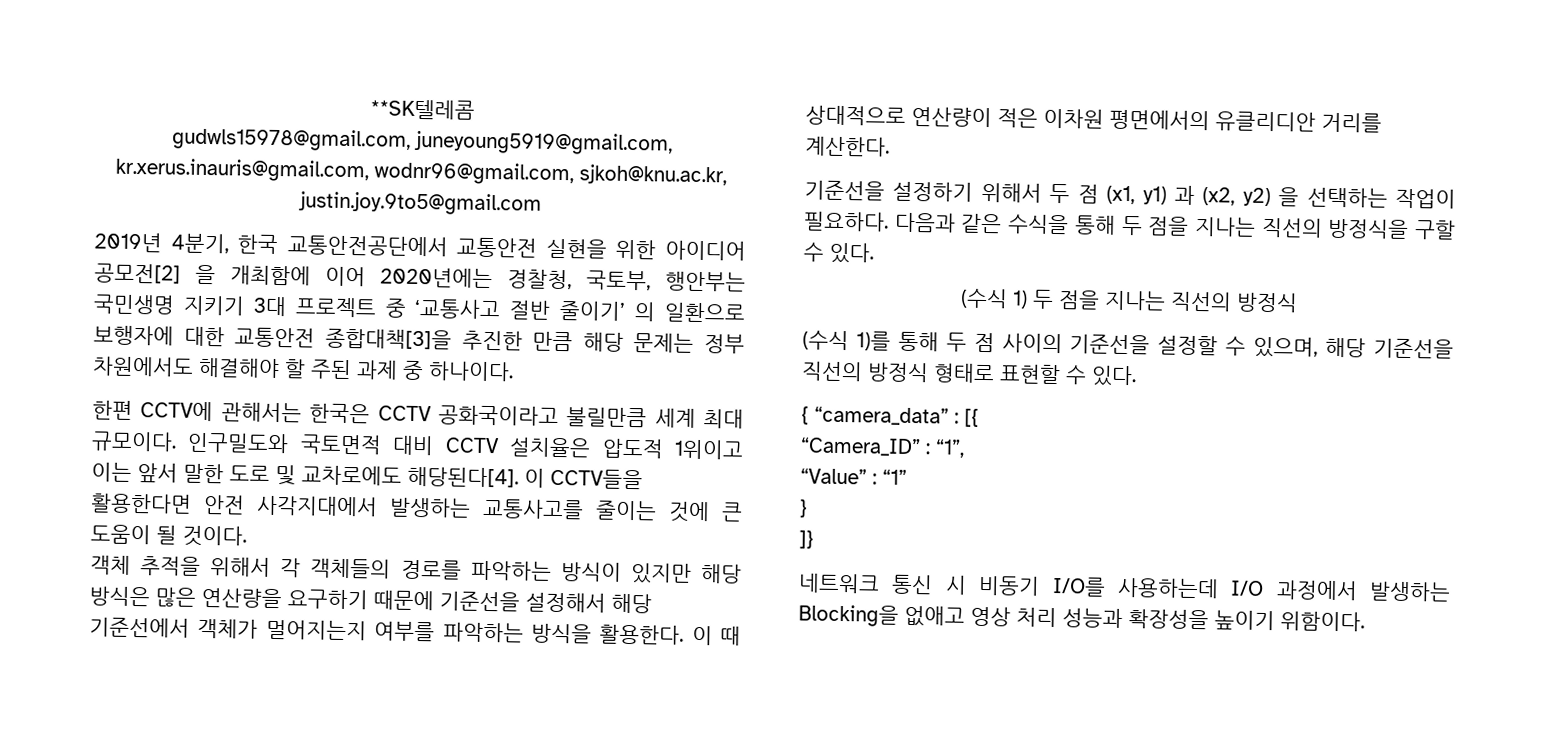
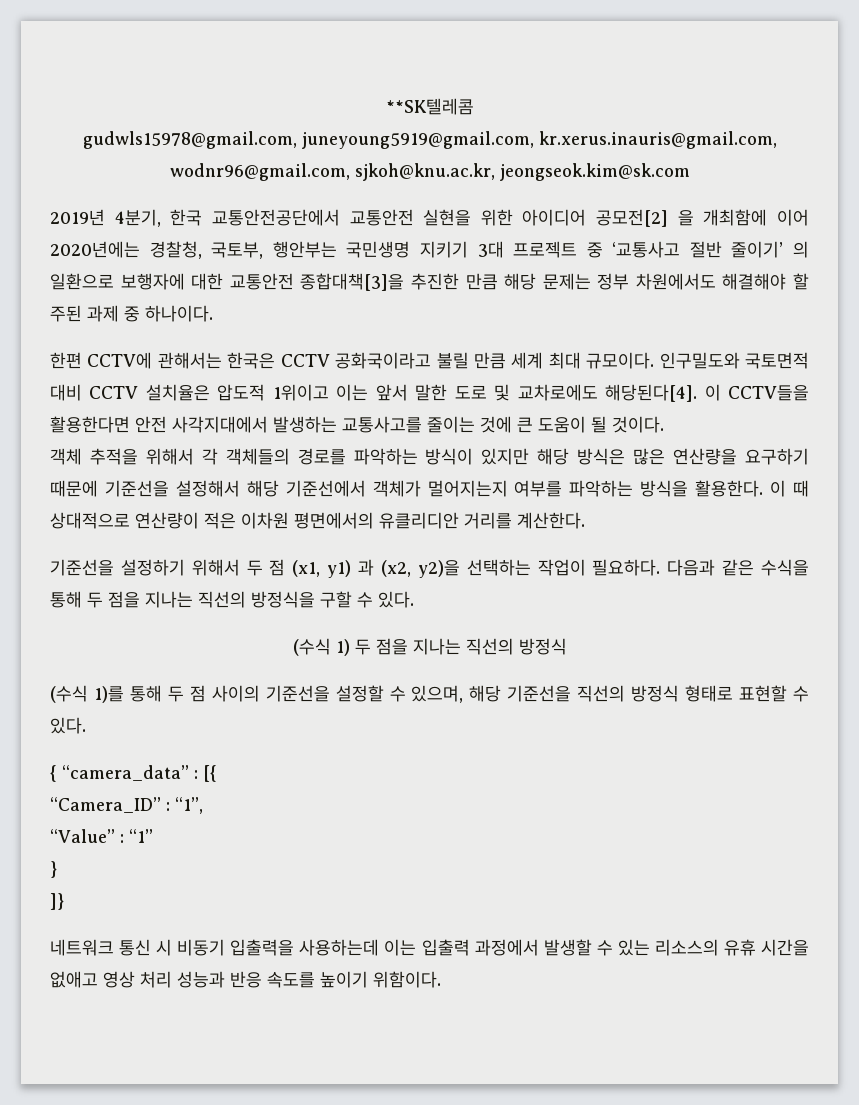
- gudwls15978@gmail.com, juneyoung5919@gmail.com, kr.xerus.inauris@gmail.com, wodnr96@gmail.com, sjkoh@knu.ac.kr, justin.joy.9to5@gmail.com
+ gudwls15978@gmail.com, juneyoung5919@gmail.com, kr.xerus.inauris@gmail.com, wodnr96@gmail.com, sjkoh@knu.ac.kr, jeongseok.kim@sk.com
- 한편 CCTV에 관해서는 한국은 CCTV 공화국이라고 불릴만큼 세계 최대 규모이다.
+ 한편 CCTV에 관해서는 한국은 CCTV 공화국이라고 불릴 만큼 세계 최대 규모이다.
- 기준선을 설정하기 위해서 두 점 (x1, y1) 과 (x2, y2) 을 선택하는 작업이 필요하다.
+ 기준선을 설정하기 위해서 두 점 (x1, y1) 과 (x2, y2)을 선택하는 작업이 필요하다.
- 네트워크 통신 시 비동기 I/O를 사용하는데 I/O 과정에서 발생하는 Blocking을 없애고 영상 처리 성능과 확장성을 높이기 위함이다.
+ 네트워크 통신 시 비동기 입출력을 사용하는데 이는 입출력 과정에서 발생할 수 있는 리소스의 유휴 시간을 없애고 영상 처리 성능과 반응 속도를 높이기 위함이다.

